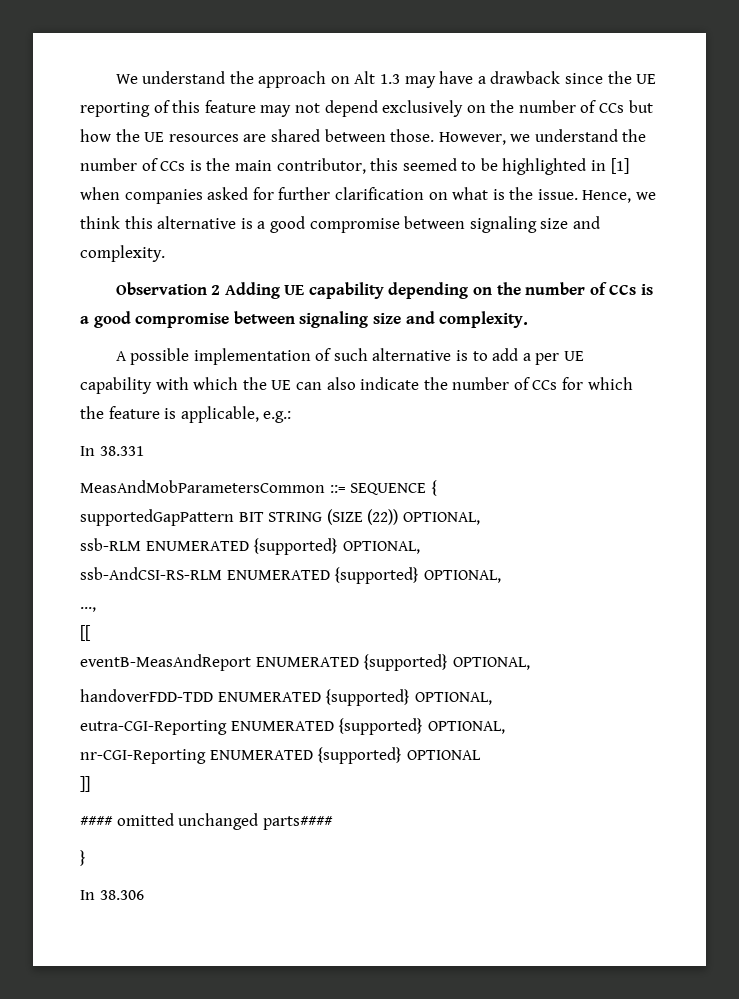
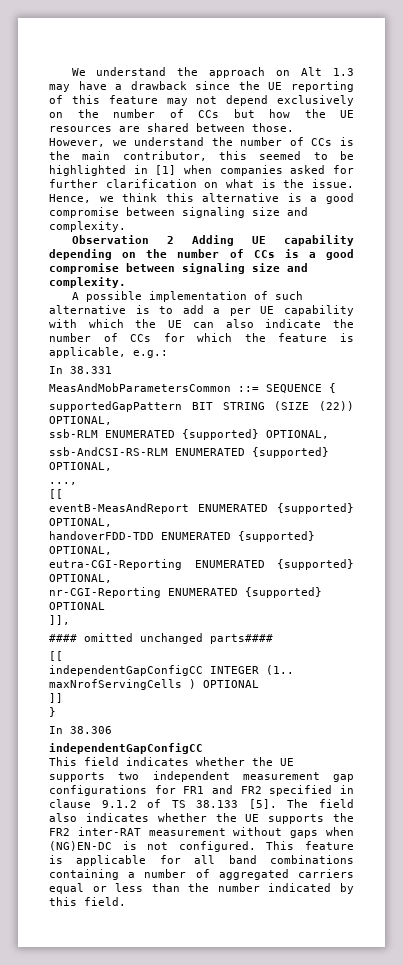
- ]]
+ ]],
  #### omitted unchanged parts####
+ [[
+ independentGapConfigCC INTEGER (1.. maxNrofServingCells ) OPTIONAL
+ ]]
  }
  In 38.306
+ independentGapConfigCC
+ This field indicates whether the UE supports two independent measurement gap configurations for FR1 and FR2 specified in clause 9.1.2 of TS 38.133 [5]. The field also indicates whether the UE supports the FR2 inter-RAT measurement without gaps when (NG)EN-DC is not configured. This feature is applicable for all band combinations containing a number of aggregated carriers equal or less than the number indicated by this field.

